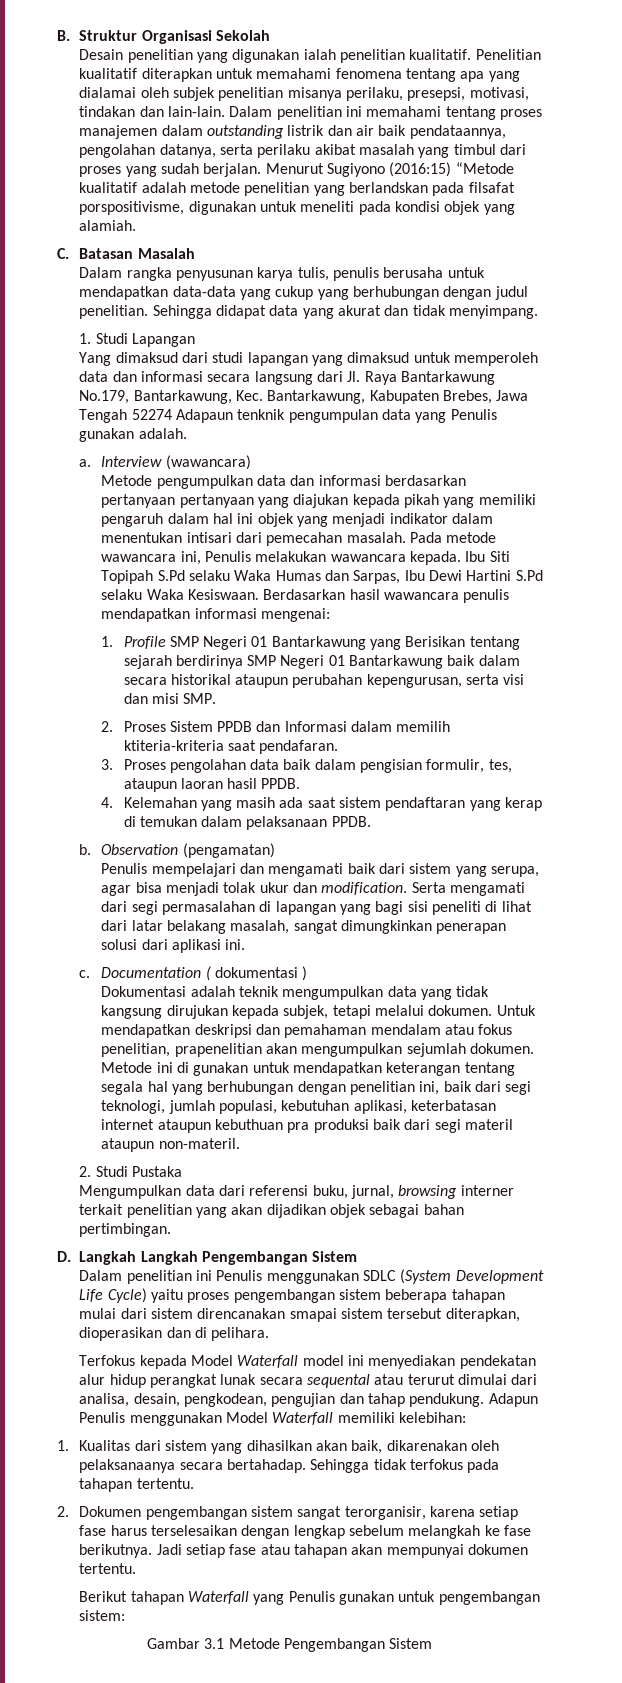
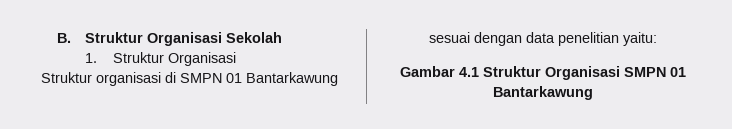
- Desain penelitian yang digunakan ialah penelitian kualitatif. Penelitian kualitatif diterapkan untuk memahami fenomena tentang apa yang dialamai oleh subjek penelitian misanya perilaku, presepsi, motivasi, tindakan dan lain-lain. Dalam penelitian ini memahami tentang proses manajemen dalam outstanding listrik dan air baik pendataannya, pengolahan datanya, serta perilaku akibat masalah yang timbul dari proses yang sudah berjalan. Menurut Sugiyono (2016:15) “Metode kualitatif adalah metode penelitian yang berlandskan pada filsafat porspositivisme, digunakan untuk meneliti pada kondisi objek yang alamiah.
- C. Batasan Masalah
- Dalam rangka penyusunan karya tulis, penulis berusaha untuk mendapatkan data-data yang cukup yang berhubungan dengan judul penelitian. Sehingga didapat data yang akurat dan tidak menyimpang.
- 1. Studi Lapangan
- Yang dimaksud dari studi lapangan yang dimaksud untuk memperoleh data dan informasi secara langsung dari Jl. Raya Bantarkawung No.179, Bantarkawung, Kec. Bantarkawung, Kabupaten Brebes, Jawa Tengah 52274 Adapaun tenknik pengumpulan data yang Penulis gunakan adalah.
- a. Interview (wawancara)
- Metode pengumpulkan data dan informasi berdasarkan pertanyaan pertanyaan yang diajukan kepada pikah yang memiliki pengaruh dalam hal ini objek yang menjadi indikator dalam menentukan intisari dari pemecahan masalah. Pada metode wawancara ini, Penulis melakukan wawancara kepada. Ibu Siti Topipah S.Pd selaku Waka Humas dan Sarpas, Ibu Dewi Hartini S.Pd selaku Waka Kesiswaan. Berdasarkan hasil wawancara penulis mendapatkan informasi mengenai:
- 1. Profile SMP Negeri 01 Bantarkawung yang Berisikan tentang sejarah berdirinya SMP Negeri 01 Bantarkawung baik dalam secara historikal ataupun perubahan kepengurusan, serta visi dan misi SMP.
- 2. Proses Sistem PPDB dan Informasi dalam memilih ktiteria-kriteria saat pendafaran.
- 3. Proses pengolahan data baik dalam pengisian formulir, tes, ataupun laoran hasil PPDB.
- 4. Kelemahan yang masih ada saat sistem pendaftaran yang kerap di temukan dalam pelaksanaan PPDB.
- b. Observation (pengamatan)
- Penulis mempelajari dan mengamati baik dari sistem yang serupa, agar bisa menjadi tolak ukur dan modification. Serta mengamati dari segi permasalahan di lapangan yang bagi sisi peneliti di lihat dari latar belakang masalah, sangat dimungkinkan penerapan solusi dari aplikasi ini.
- c. Documentation ( dokumentasi )
- Dokumentasi adalah teknik mengumpulkan data yang tidak kangsung dirujukan kepada subjek, tetapi melalui dokumen. Untuk mendapatkan deskripsi dan pemahaman mendalam atau fokus penelitian, prapenelitian akan mengumpulkan sejumlah dokumen. Metode ini di gunakan untuk mendapatkan keterangan tentang segala hal yang berhubungan dengan penelitian ini, baik dari segi teknologi, jumlah populasi, kebutuhan aplikasi, keterbatasan internet ataupun kebuthuan pra produksi baik dari segi materil ataupun non-materil.
- 2. Studi Pustaka
- Mengumpulkan data dari referensi buku, jurnal, browsing interner terkait penelitian yang akan dijadikan objek sebagai bahan pertimbingan.
- D. Langkah Langkah Pengembangan Sistem
- Dalam penelitian ini Penulis menggunakan SDLC (System Development Life Cycle) yaitu proses pengembangan sistem beberapa tahapan mulai dari sistem direncanakan smapai sistem tersebut diterapkan, dioperasikan dan di pelihara.
- Terfokus kepada Model Waterfall model ini menyediakan pendekatan alur hidup perangkat lunak secara sequental atau terurut dimulai dari analisa, desain, pengkodean, pengujian dan tahap pendukung. Adapun Penulis menggunakan Model Waterfall memiliki kelebihan:
- 1. Kualitas dari sistem yang dihasilkan akan baik, dikarenakan oleh pelaksanaanya secara bertahadap. Sehingga tidak terfokus pada tahapan tertentu.
- 2. Dokumen pengembangan sistem sangat terorganisir, karena setiap fase harus terselesaikan dengan lengkap sebelum melangkah ke fase berikutnya. Jadi setiap fase atau tahapan akan mempunyai dokumen tertentu.
- Berikut tahapan Waterfall yang Penulis gunakan untuk pengembangan sistem:
- Gambar 3.1 Metode Pengembangan Sistem
+ 1. Struktur Organisasi
+ Struktur organisasi di SMPN 01 Bantarkawung sesuai dengan data penelitian yaitu:
+ Gambar 4.1 Struktur Organisasi SMPN 01 Bantarkawung

